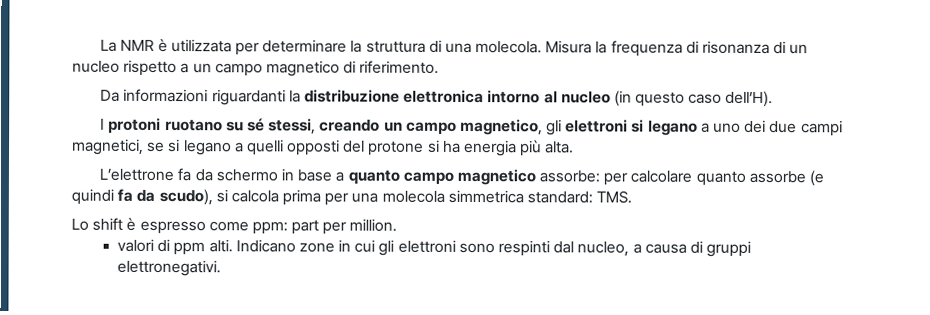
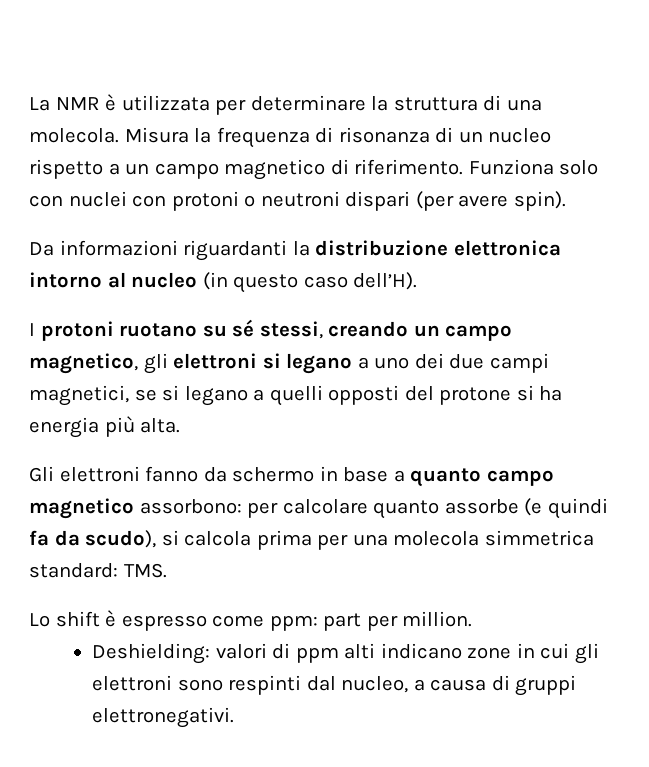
+ Funziona solo con nuclei con protoni o neutroni dispari (per avere spin).
- L’elettrone fa da schermo in base a quanto campo magnetico assorbe: per calcolare quanto assorbe (e quindi fa da scudo), si calcola prima per una molecola simmetrica standard: TMS.
+ Gli elettroni fanno da schermo in base a quanto campo magnetico assorbono: per calcolare quanto assorbe (e quindi fa da scudo), si calcola prima per una molecola simmetrica standard: TMS.
- valori di ppm alti. Indicano zone in cui gli elettroni sono respinti dal nucleo, a causa di gruppi elettronegativi.
+ Deshielding: valori di ppm alti indicano zone in cui gli elettroni sono respinti dal nucleo, a causa di gruppi elettronegativi.

